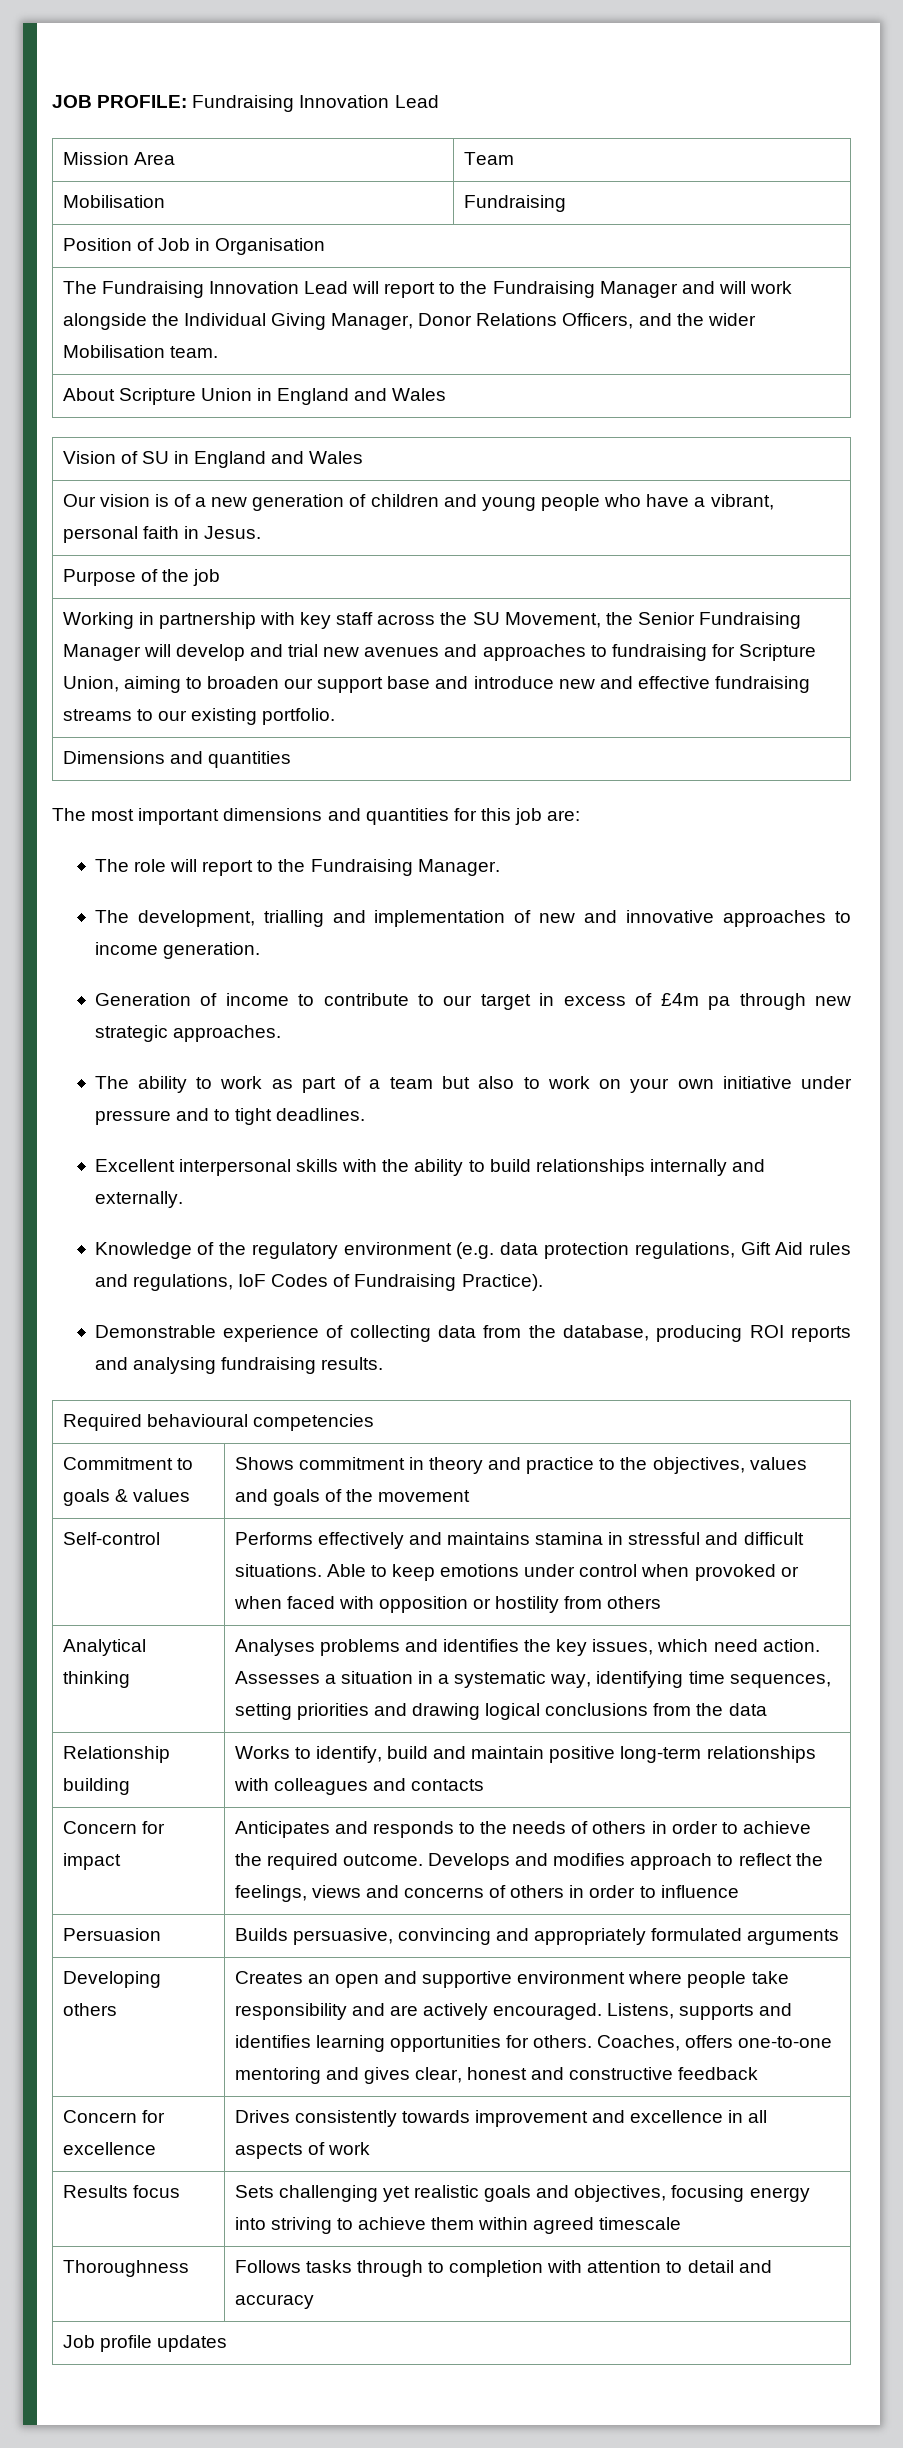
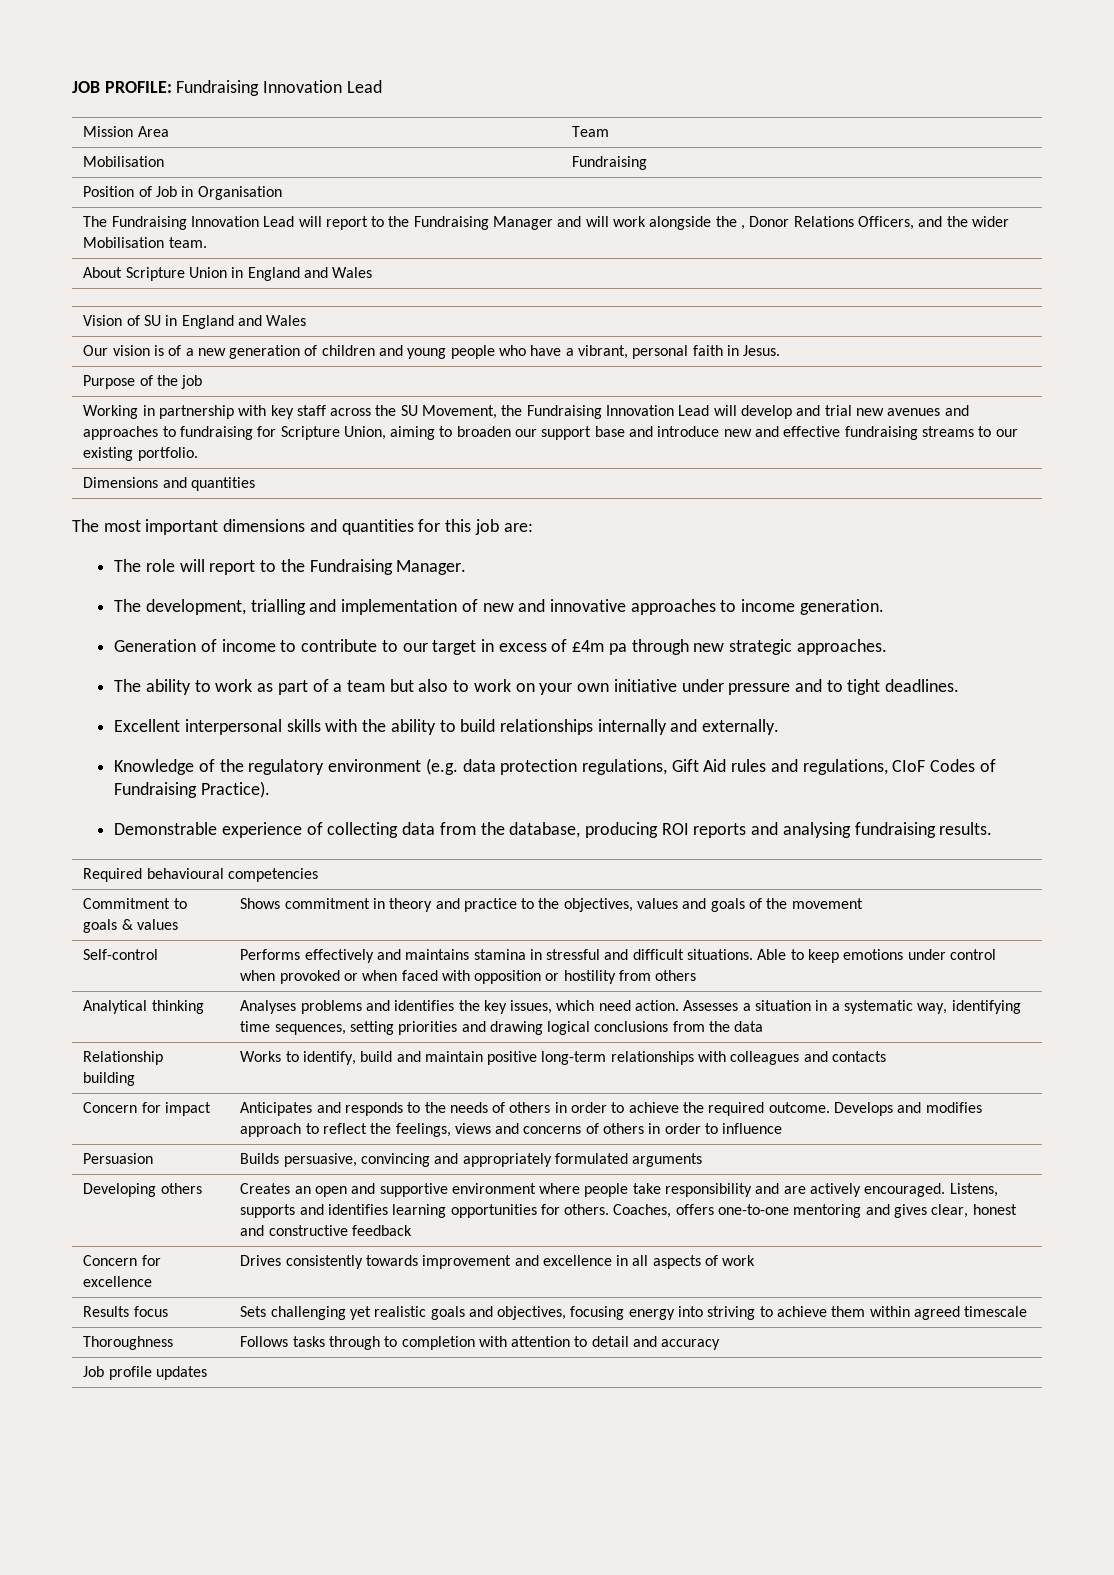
- The Fundraising Innovation Lead will report to the Fundraising Manager and will work alongside the Individual Giving Manager, Donor Relations Officers, and the wider Mobilisation team.
+ The Fundraising Innovation Lead will report to the Fundraising Manager and will work alongside the , Donor Relations Officers, and the wider Mobilisation team.
- Working in partnership with key staff across the SU Movement, the Senior Fundraising Manager will develop and trial new avenues and approaches to fundraising for Scripture Union, aiming to broaden our support base and introduce new and effective fundraising streams to our existing portfolio.
+ Working in partnership with key staff across the SU Movement, the Fundraising Innovation Lead will develop and trial new avenues and approaches to fundraising for Scripture Union, aiming to broaden our support base and introduce new and effective fundraising streams to our existing portfolio.
- Knowledge of the regulatory environment (e.g. data protection regulations, Gift Aid rules and regulations, IoF Codes of Fundraising Practice).
+ Knowledge of the regulatory environment (e.g. data protection regulations, Gift Aid rules and regulations, CIoF Codes of Fundraising Practice).

